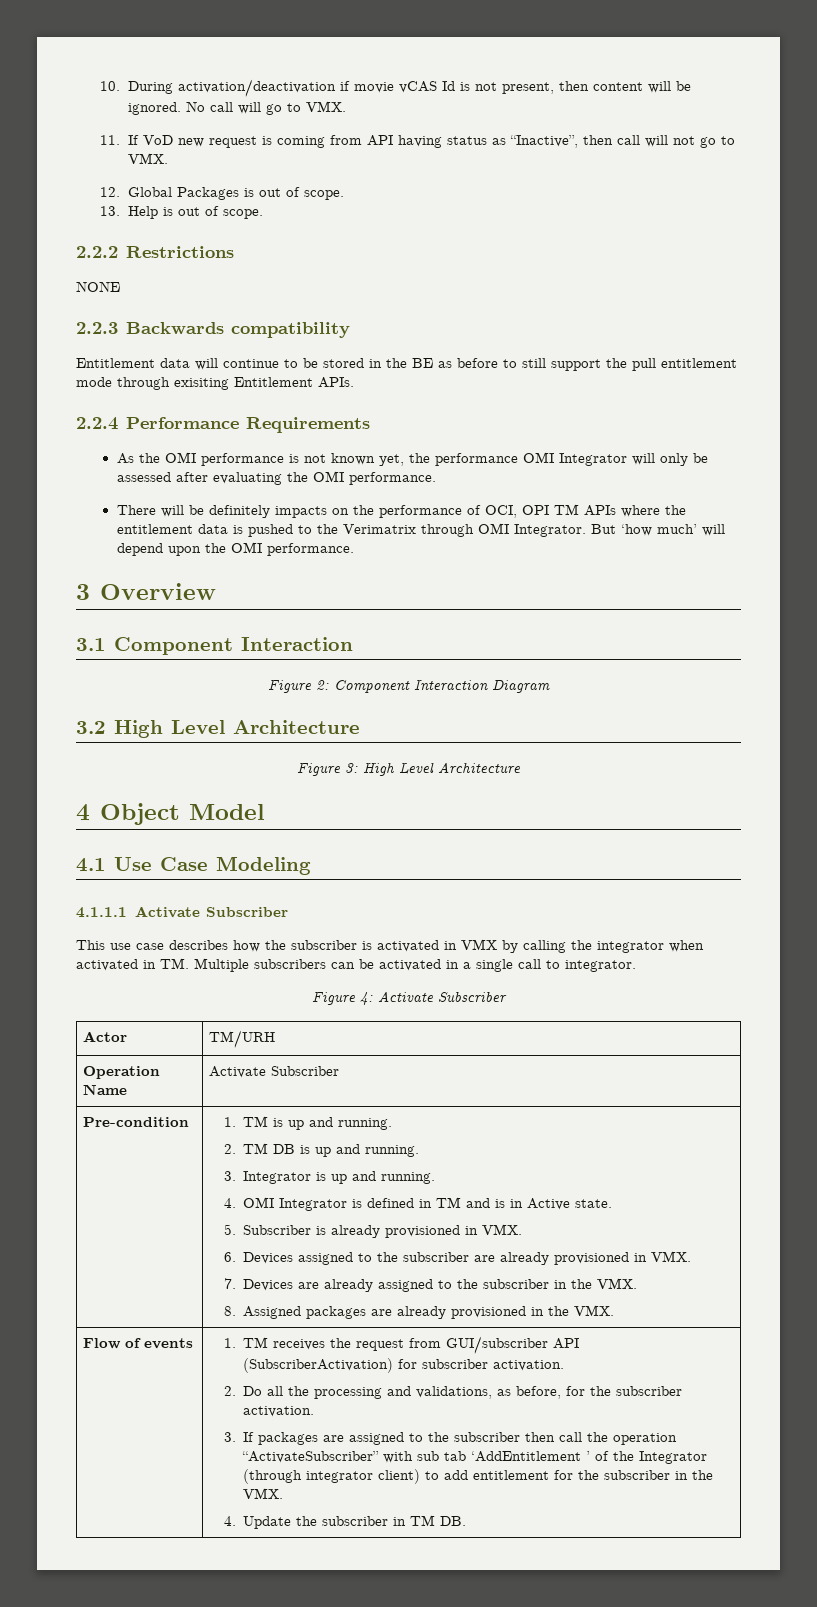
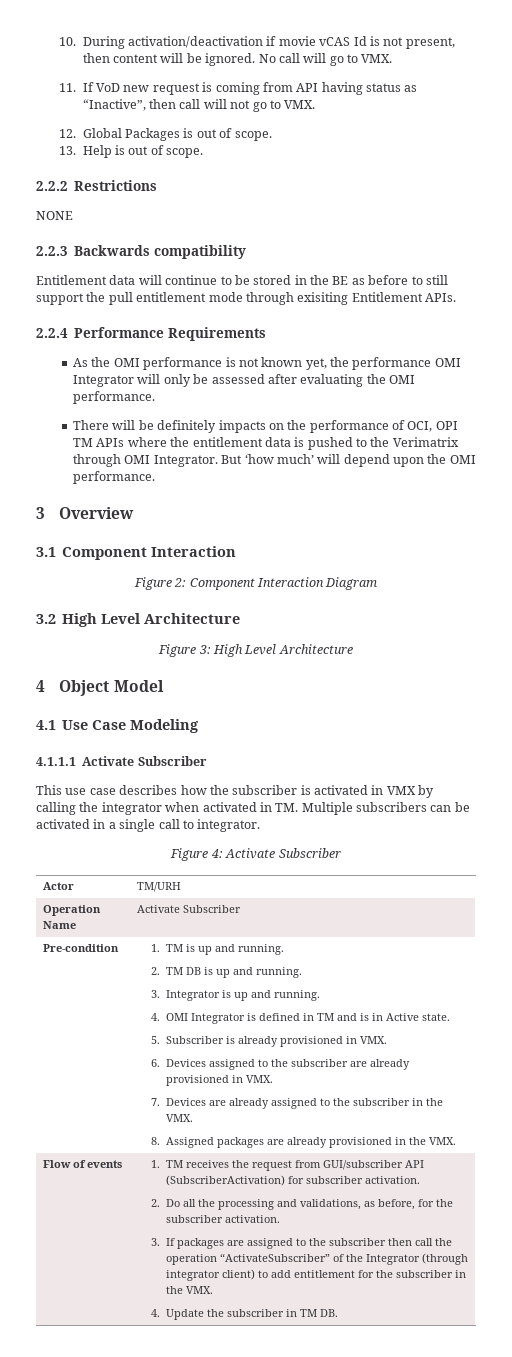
- 3. If packages are assigned to the subscriber then call the operation “ActivateSubscriber” with sub tab ‘AddEntitlement ’ of the Integrator (through integrator client) to add entitlement for the subscriber in the VMX.
+ 3. If packages are assigned to the subscriber then call the operation “ActivateSubscriber” of the Integrator (through integrator client) to add entitlement for the subscriber in the VMX.

